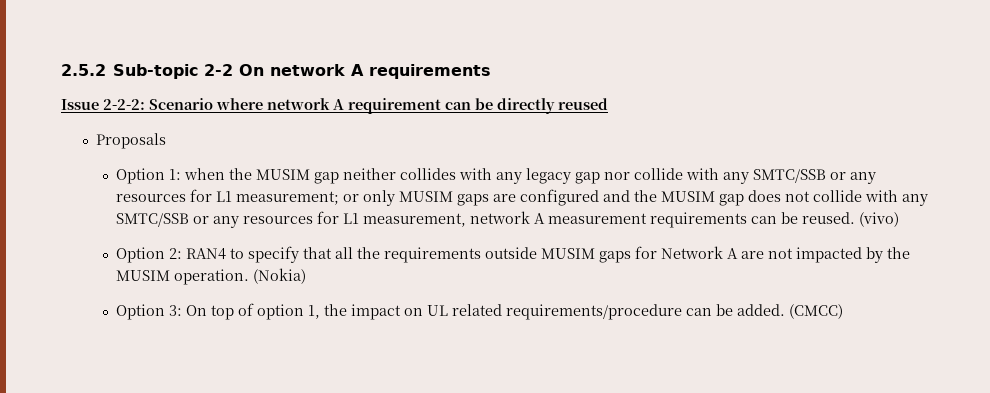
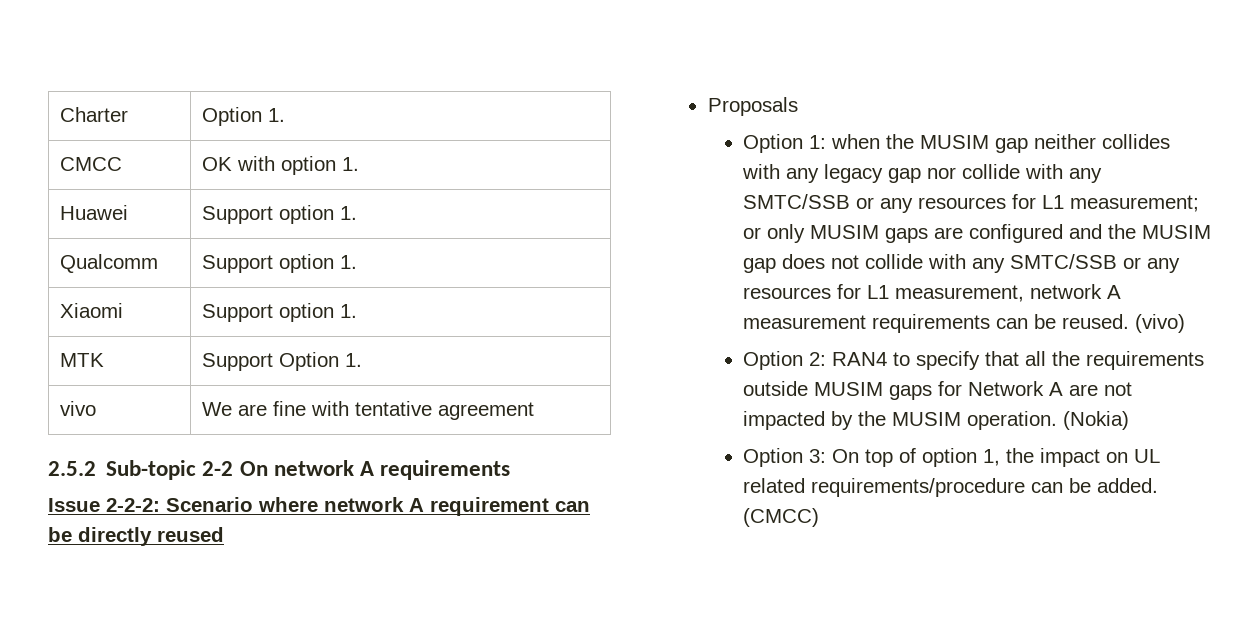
+ Charter | Option 1.
+ CMCC | OK with option 1.
+ Huawei | Support option 1.
+ Qualcomm | Support option 1.
+ Xiaomi | Support option 1.
+ MTK | Support Option 1.
+ vivo | We are fine with tentative agreement

